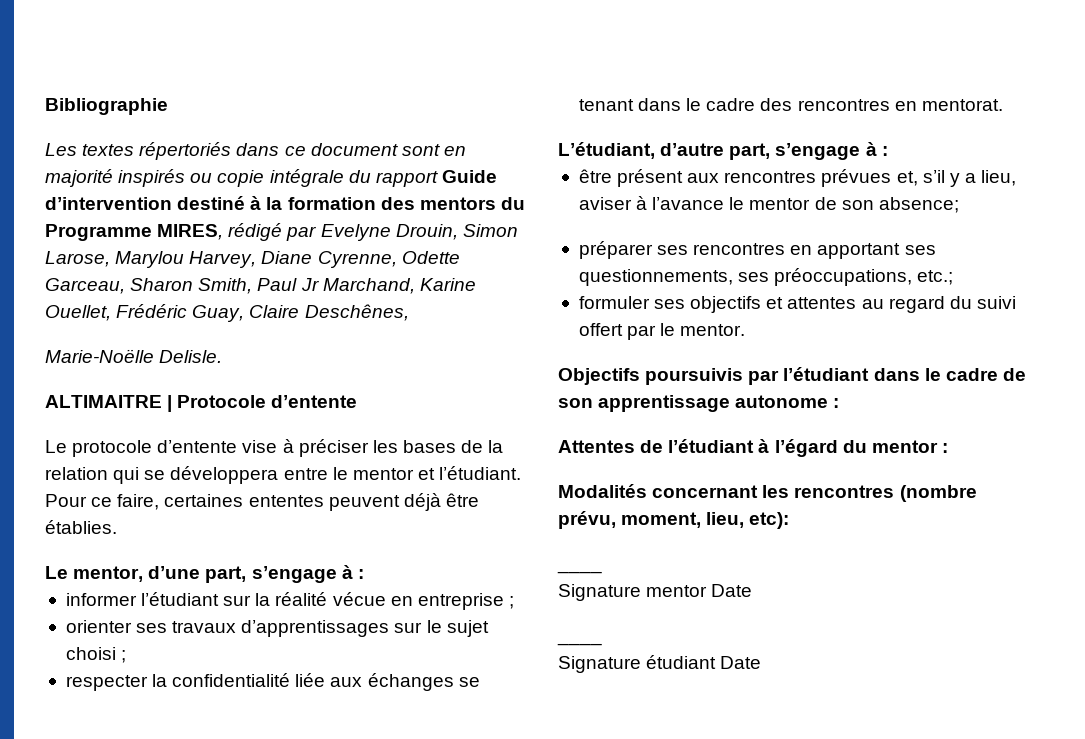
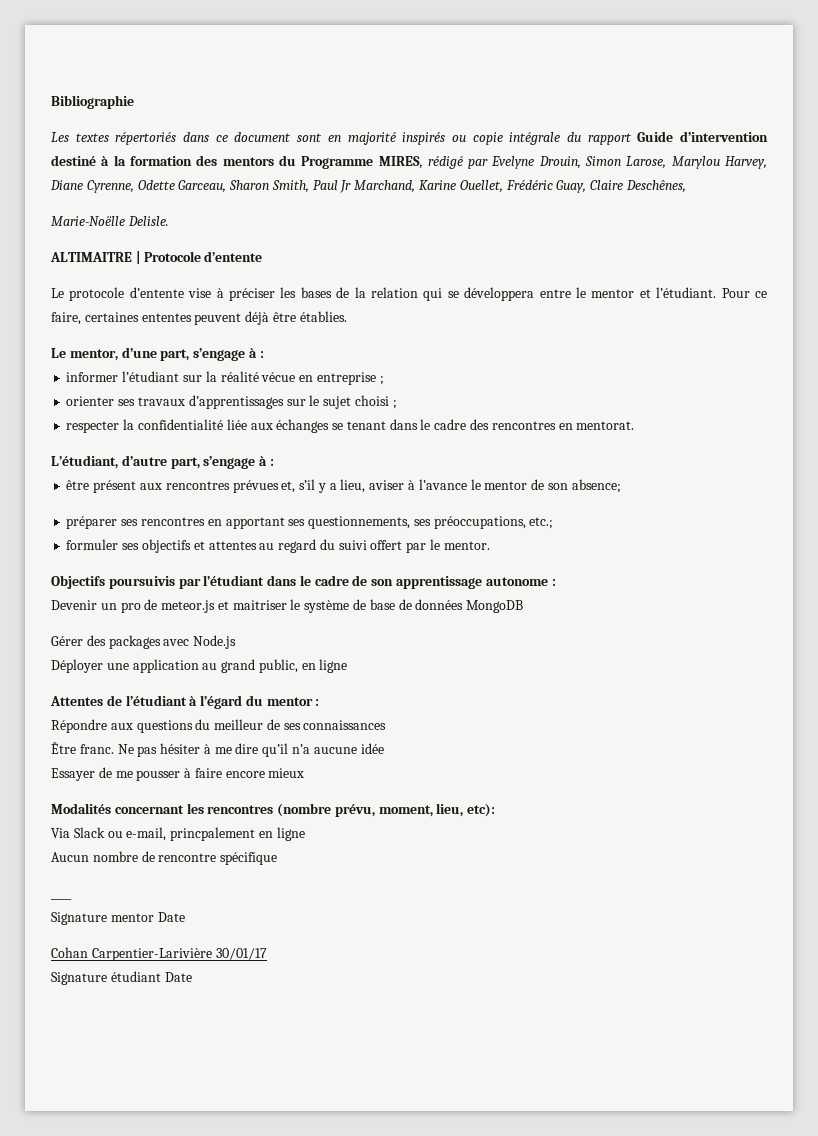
+ Devenir un pro de meteor.js et maitriser le système de base de données MongoDB
+ Gérer des packages avec Node.js
+ Déployer une application au grand public, en ligne
+ Répondre aux questions du meilleur de ses connaissances
+ Être franc. Ne pas hésiter à me dire qu’il n’a aucune idée
+ Essayer de me pousser à faire encore mieux
+ Via Slack ou e-mail, princpalement en ligne
+ Aucun nombre de rencontre spécifique
  Signature mentor Date
- ____
+ Cohan Carpentier-Larivière 30/01/17

